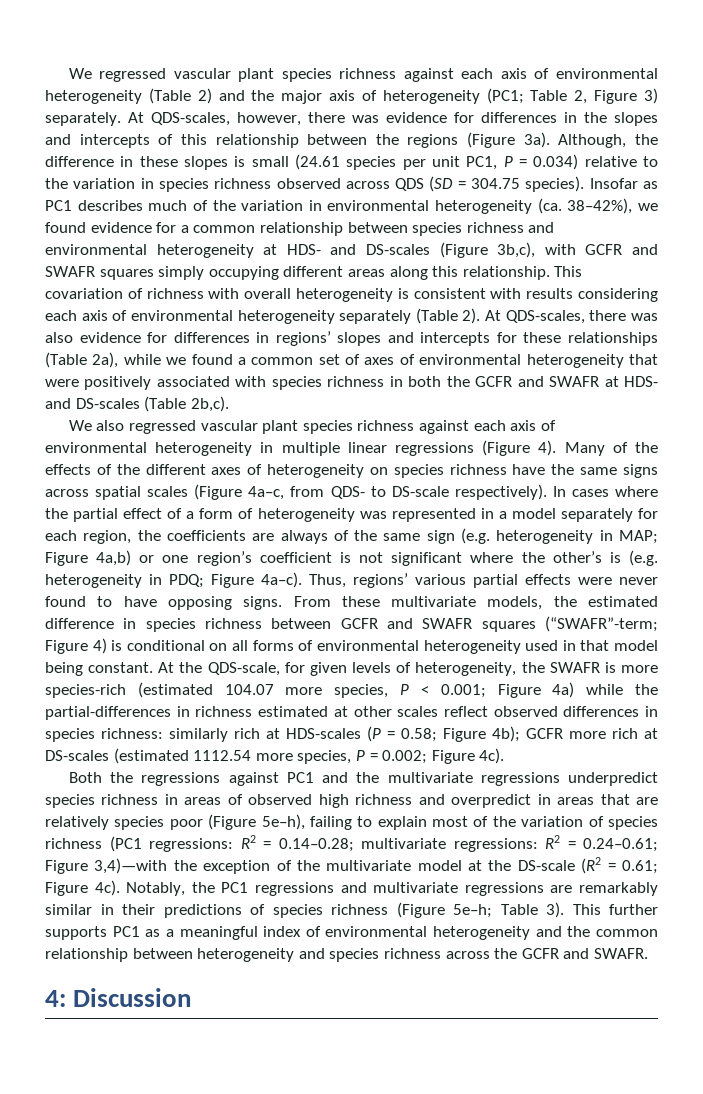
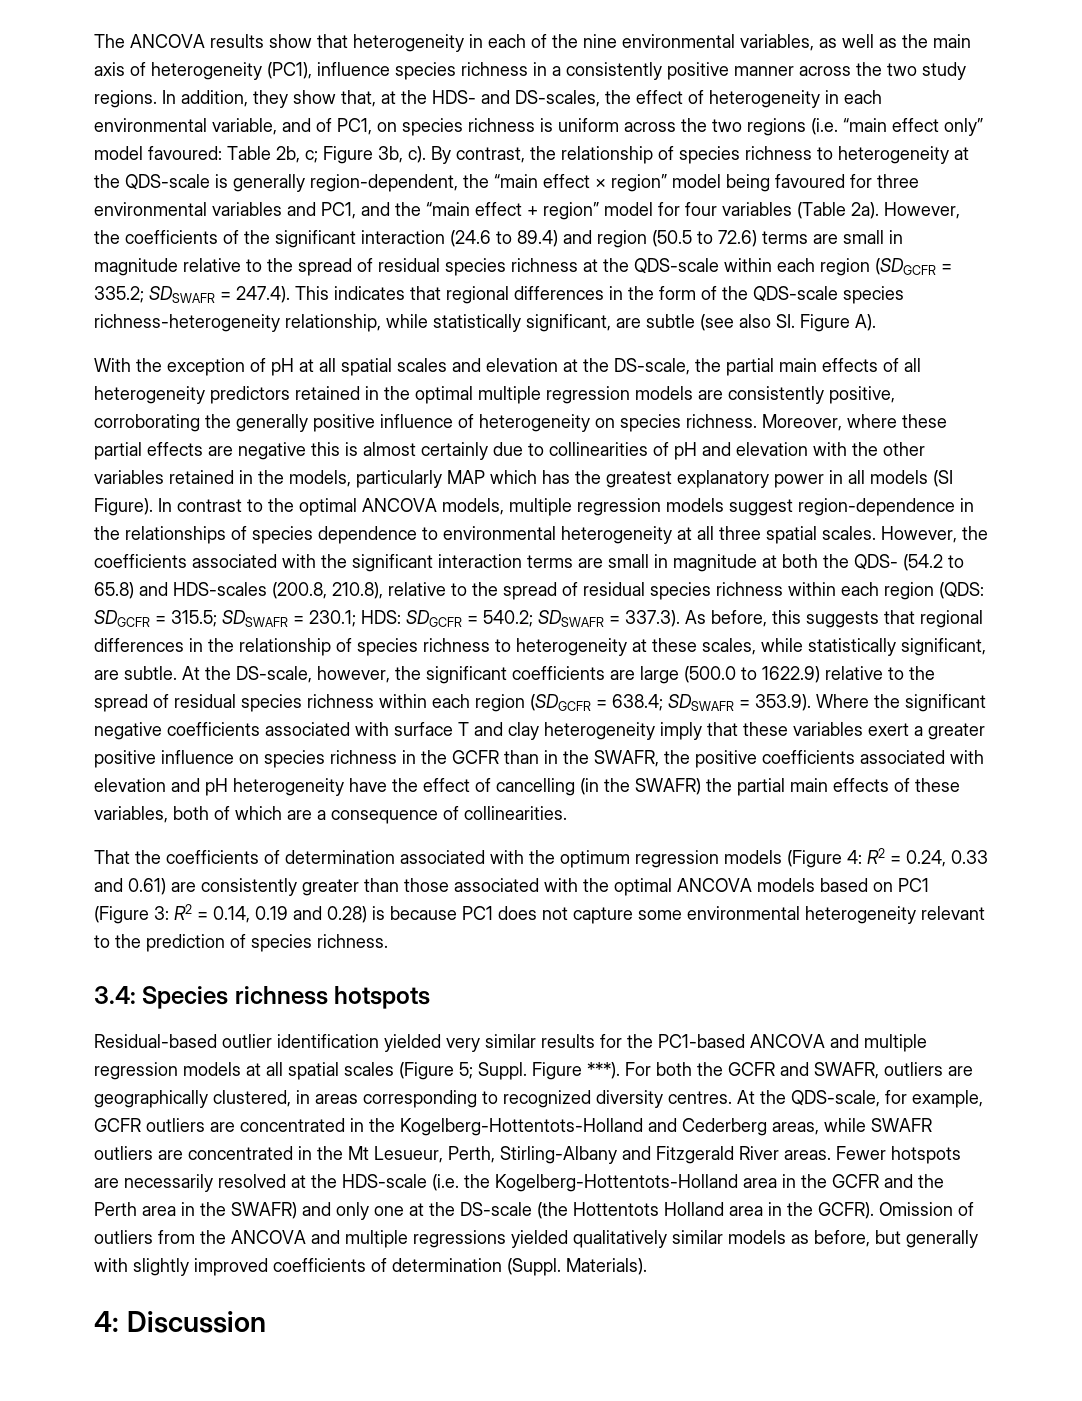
- We regressed vascular plant species richness against each axis of environmental heterogeneity (Table 2) and the major axis of heterogeneity (PC1; Table 2, Figure 3) separately. At QDS-scales, however, there was evidence for differences in the slopes and intercepts of this relationship between the regions (Figure 3a). Although, the difference in these slopes is small (24.61 species per unit PC1, P = 0.034) relative to the variation in species richness observed across QDS (SD = 304.75 species). Insofar as PC1 describes much of the variation in environmental heterogeneity (ca. 38–42%), we found evidence for a common relationship between species richness and environmental heterogeneity at HDS- and DS-scales (Figure 3b,c), with GCFR and SWAFR squares simply occupying different areas along this relationship. This covariation of richness with overall heterogeneity is consistent with results considering each axis of environmental heterogeneity separately (Table 2). At QDS-scales, there was also evidence for differences in regions’ slopes and intercepts for these relationships (Table 2a), while we found a common set of axes of environmental heterogeneity that were positively associated with species richness in both the GCFR and SWAFR at HDS- and DS-scales (Table 2b,c).
- We also regressed vascular plant species richness against each axis of environmental heterogeneity in multiple linear regressions (Figure 4). Many of the effects of the different axes of heterogeneity on species richness have the same signs across spatial scales (Figure 4a–c, from QDS- to DS-scale respectively). In cases where the partial effect of a form of heterogeneity was represented in a model separately for each region, the coefficients are always of the same sign (e.g. heterogeneity in MAP; Figure 4a,b) or one region’s coefficient is not significant where the other’s is (e.g. heterogeneity in PDQ; Figure 4a–c). Thus, regions’ various partial effects were never found to have opposing signs. From these multivariate models, the estimated difference in species richness between GCFR and SWAFR squares (“SWAFR”-term; Figure 4) is conditional on all forms of environmental heterogeneity used in that model being constant. At the QDS-scale, for given levels of heterogeneity, the SWAFR is more species-rich (estimated 104.07 more species, P < 0.001; Figure 4a) while the partial-differences in richness estimated at other scales reflect observed differences in species richness: similarly rich at HDS-scales (P = 0.58; Figure 4b); GCFR more rich at DS-scales (estimated 1112.54 more species, P = 0.002; Figure 4c).
- Both the regressions against PC1 and the multivariate regressions underpredict species richness in areas of observed high richness and overpredict in areas that are relatively species poor (Figure 5e–h), failing to explain most of the variation of species richness (PC1 regressions: R2 = 0.14–0.28; multivariate regressions: R2 = 0.24–0.61; Figure 3,4)—with the exception of the multivariate model at the DS-scale (R2 = 0.61; Figure 4c). Notably, the PC1 regressions and multivariate regressions are remarkably similar in their predictions of species richness (Figure 5e–h; Table 3). This further supports PC1 as a meaningful index of environmental heterogeneity and the common relationship between heterogeneity and species richness across the GCFR and SWAFR.
+ The ANCOVA results show that heterogeneity in each of the nine environmental variables, as well as the main axis of heterogeneity (PC1), influence species richness in a consistently positive manner across the two study regions. In addition, they show that, at the HDS- and DS-scales, the effect of heterogeneity in each environmental variable, and of PC1, on species richness is uniform across the two regions (i.e. “main effect only” model favoured: Table 2b, c; Figure 3b, c). By contrast, the relationship of species richness to heterogeneity at the QDS-scale is generally region-dependent, the “main effect × region” model being favoured for three environmental variables and PC1, and the “main effect + region” model for four variables (Table 2a). However, the coefficients of the significant interaction (24.6 to 89.4) and region (50.5 to 72.6) terms are small in magnitude relative to the spread of residual species richness at the QDS-scale within each region (SDGCFR = 335.2; SDSWAFR = 247.4). This indicates that regional differences in the form of the QDS-scale species richness-heterogeneity relationship, while statistically significant, are subtle (see also SI. Figure A).
+ With the exception of pH at all spatial scales and elevation at the DS-scale, the partial main effects of all heterogeneity predictors retained in the optimal multiple regression models are consistently positive, corroborating the generally positive influence of heterogeneity on species richness. Moreover, where these partial effects are negative this is almost certainly due to collinearities of pH and elevation with the other variables retained in the models, particularly MAP which has the greatest explanatory power in all models (SI Figure). In contrast to the optimal ANCOVA models, multiple regression models suggest region-dependence in the relationships of species dependence to environmental heterogeneity at all three spatial scales. However, the coefficients associated with the significant interaction terms are small in magnitude at both the QDS- (54.2 to 65.8) and HDS-scales (200.8, 210.8), relative to the spread of residual species richness within each region (QDS: SDGCFR = 315.5; SDSWAFR = 230.1; HDS: SDGCFR = 540.2; SDSWAFR = 337.3). As before, this suggests that regional differences in the relationship of species richness to heterogeneity at these scales, while statistically significant, are subtle. At the DS-scale, however, the significant coefficients are large (500.0 to 1622.9) relative to the spread of residual species richness within each region (SDGCFR = 638.4; SDSWAFR = 353.9). Where the significant negative coefficients associated with surface T and clay heterogeneity imply that these variables exert a greater positive influence on species richness in the GCFR than in the SWAFR, the positive coefficients associated with elevation and pH heterogeneity have the effect of cancelling (in the SWAFR) the partial main effects of these variables, both of which are a consequence of collinearities.
+ That the coefficients of determination associated with the optimum regression models (Figure 4: R2 = 0.24, 0.33 and 0.61) are consistently greater than those associated with the optimal ANCOVA models based on PC1 (Figure 3: R2 = 0.14, 0.19 and 0.28) is because PC1 does not capture some environmental heterogeneity relevant to the prediction of species richness.
+ 3.4: Species richness hotspots
+ Residual-based outlier identification yielded very similar results for the PC1-based ANCOVA and multiple regression models at all spatial scales (Figure 5; Suppl. Figure ***). For both the GCFR and SWAFR, outliers are geographically clustered, in areas corresponding to recognized diversity centres. At the QDS-scale, for example, GCFR outliers are concentrated in the Kogelberg-Hottentots-Holland and Cederberg areas, while SWAFR outliers are concentrated in the Mt Lesueur, Perth, Stirling-Albany and Fitzgerald River areas. Fewer hotspots are necessarily resolved at the HDS-scale (i.e. the Kogelberg-Hottentots-Holland area in the GCFR and the Perth area in the SWAFR) and only one at the DS-scale (the Hottentots Holland area in the GCFR). Omission of outliers from the ANCOVA and multiple regressions yielded qualitatively similar models as before, but generally with slightly improved coefficients of determination (Suppl. Materials).

